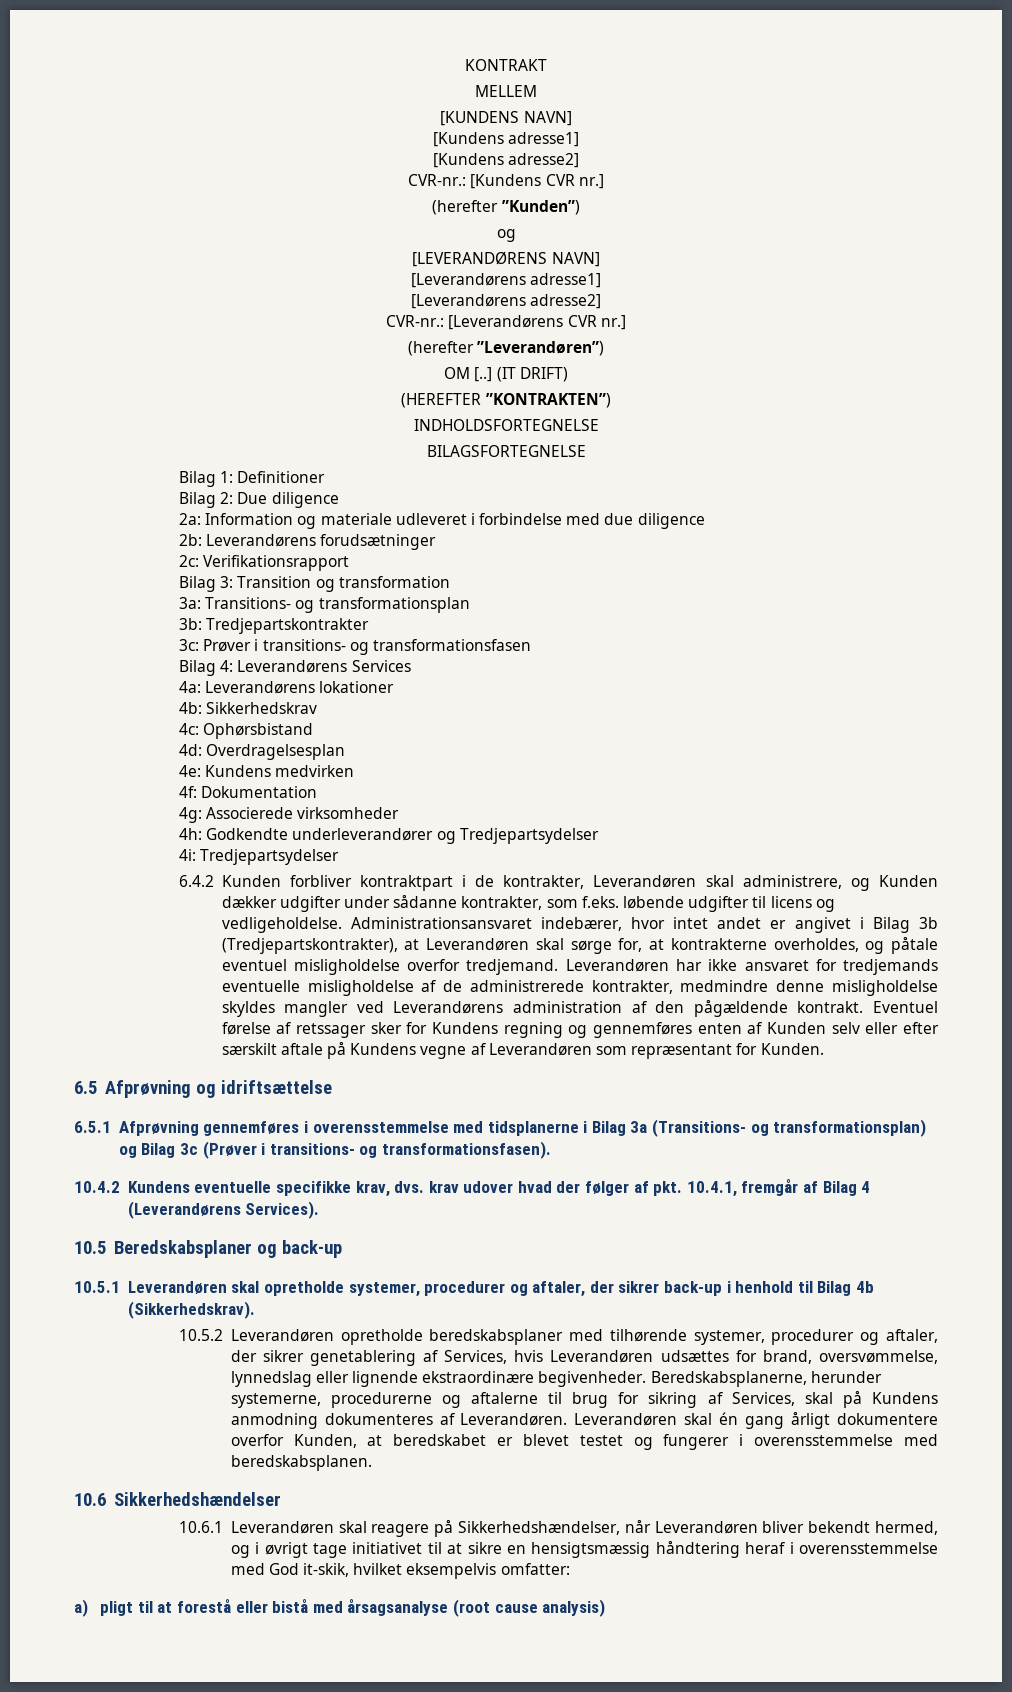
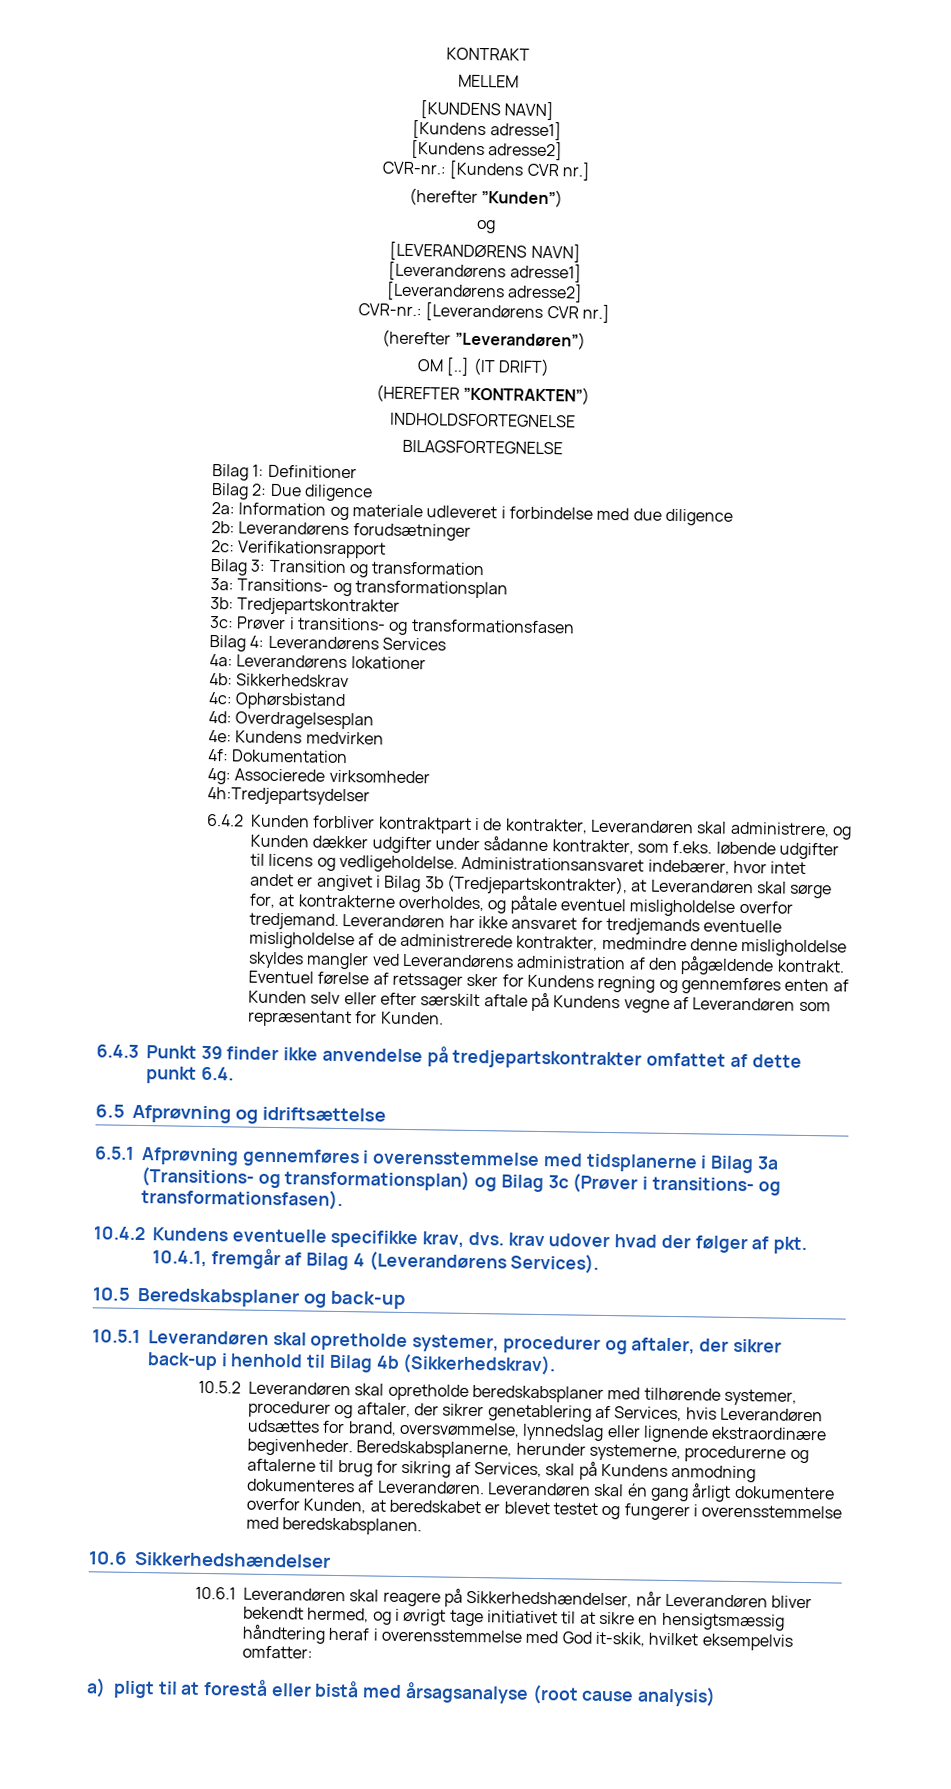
- 4h: Godkendte underleverandører og Tredjepartsydelser
- 4i: Tredjepartsydelser
+ 4h:Tredjepartsydelser
+ 6.4.3 Punkt 39 finder ikke anvendelse på tredjepartskontrakter omfattet af dette punkt 6.4.
- 10.5.2 Leverandøren opretholde beredskabsplaner med tilhørende systemer, procedurer og aftaler, der sikrer genetablering af Services, hvis Leverandøren udsættes for brand, oversvømmelse, lynnedslag eller lignende ekstraordinære begivenheder.
+ 10.5.2 Leverandøren skal opretholde beredskabsplaner med tilhørende systemer, procedurer og aftaler, der sikrer genetablering af Services, hvis Leverandøren udsættes for brand, oversvømmelse, lynnedslag eller lignende ekstraordinære begivenheder.

